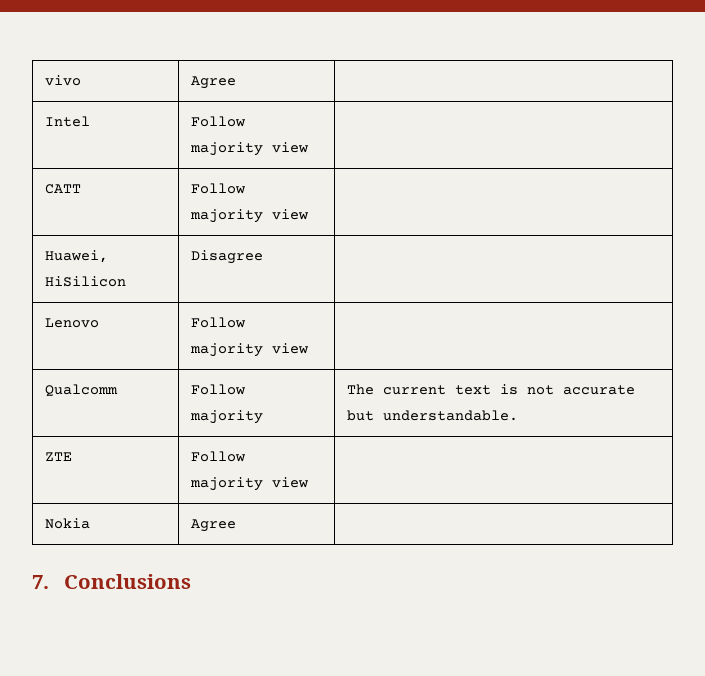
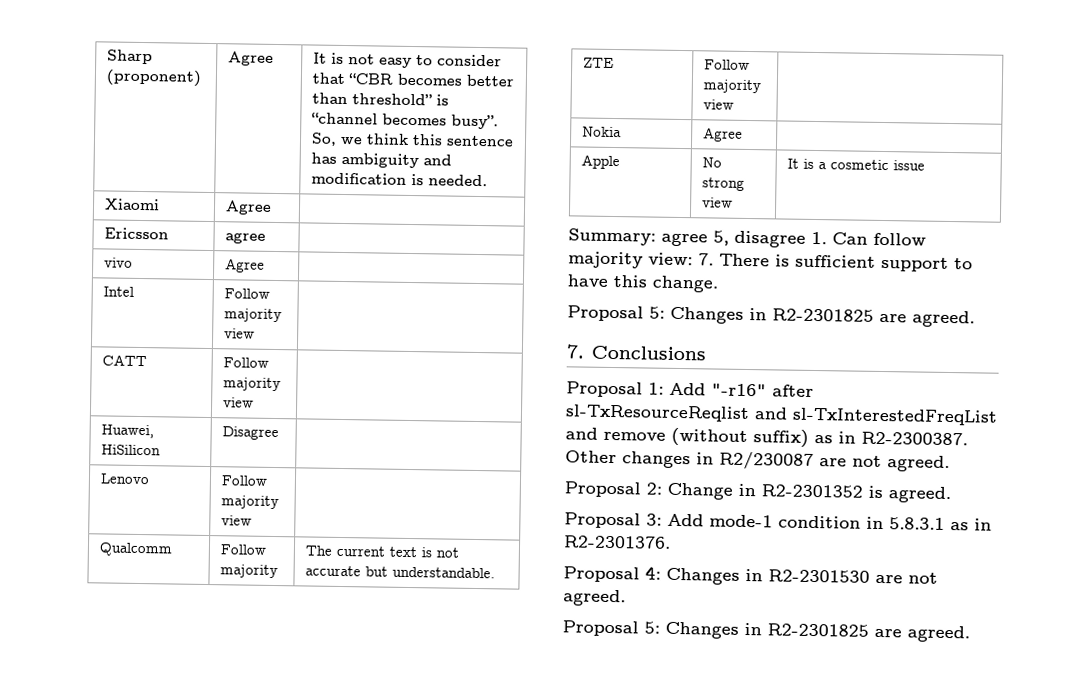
+ Sharp (proponent) | Agree | It is not easy to consider that “CBR becomes better than threshold” is “channel becomes busy”. So, we think this sentence has ambiguity and modification is needed.
+ Xiaomi | Agree |
+ Ericsson | agree |
+ Apple | No strong view | It is a cosmetic issue
+ Summary: agree 5, disagree 1. Can follow majority view: 7. There is sufficient support to have this change.
+ Proposal 5: Changes in R2-2301825 are agreed.
  7. Conclusions
+ Proposal 1: Add "-r16" after sl-TxResourceReqlist and sl-TxInterestedFreqList and remove (without suffix) as in R2-2300387. Other changes in R2/230087 are not agreed.
+ Proposal 2: Change in R2-2301352 is agreed.
+ Proposal 3: Add mode-1 condition in 5.8.3.1 as in R2-2301376.
+ Proposal 4: Changes in R2-2301530 are not agreed.
+ Proposal 5: Changes in R2-2301825 are agreed.

